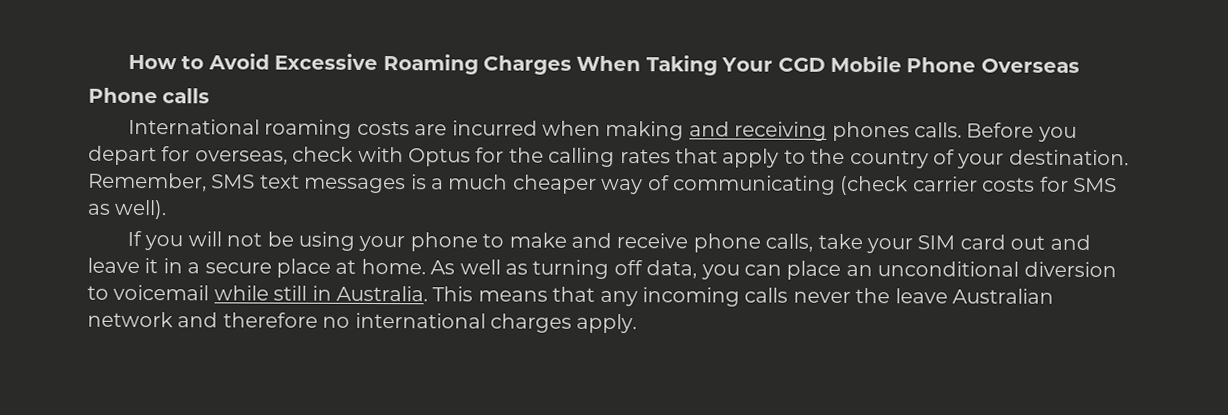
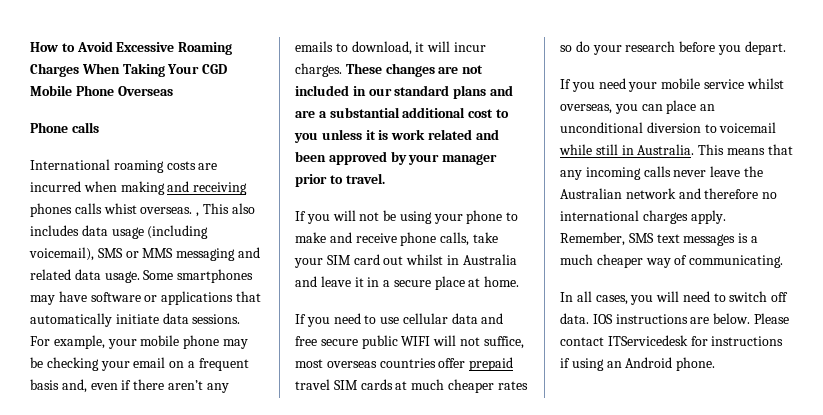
- International roaming costs are incurred when making and receiving phones calls. Before you depart for overseas, check with Optus for the calling rates that apply to the country of your destination. Remember, SMS text messages is a much cheaper way of communicating (check carrier costs for SMS as well).
+ International roaming costs are incurred when making and receiving phones calls whist overseas. , This also includes data usage (including voicemail), SMS or MMS messaging and related data usage. Some smartphones may have software or applications that automatically initiate data sessions. For example, your mobile phone may be checking your email on a frequent basis and, even if there aren’t any emails to download, it will incur charges. These changes are not included in our standard plans and are a substantial additional cost to you unless it is work related and been approved by your manager prior to travel.
- If you will not be using your phone to make and receive phone calls, take your SIM card out and leave it in a secure place at home. As well as turning off data, you can place an unconditional diversion to voicemail while still in Australia.
+ If you will not be using your phone to make and receive phone calls, take your SIM card out whilst in Australia and leave it in a secure place at home.
+ If you need to use cellular data and free secure public WIFI will not suffice, most overseas countries offer prepaid travel SIM cards at much cheaper rates so do your research before you depart.
+ If you need your mobile service whilst overseas, you can place an unconditional diversion to voicemail while still in Australia.
- This means that any incoming calls never the leave Australian network and therefore no international charges apply.
+ This means that any incoming calls never leave the Australian network and therefore no international charges apply.
+ Remember, SMS text messages is a much cheaper way of communicating.
+ In all cases, you will need to switch off data. IOS instructions are below. Please contact ITServicedesk for instructions if using an Android phone.

